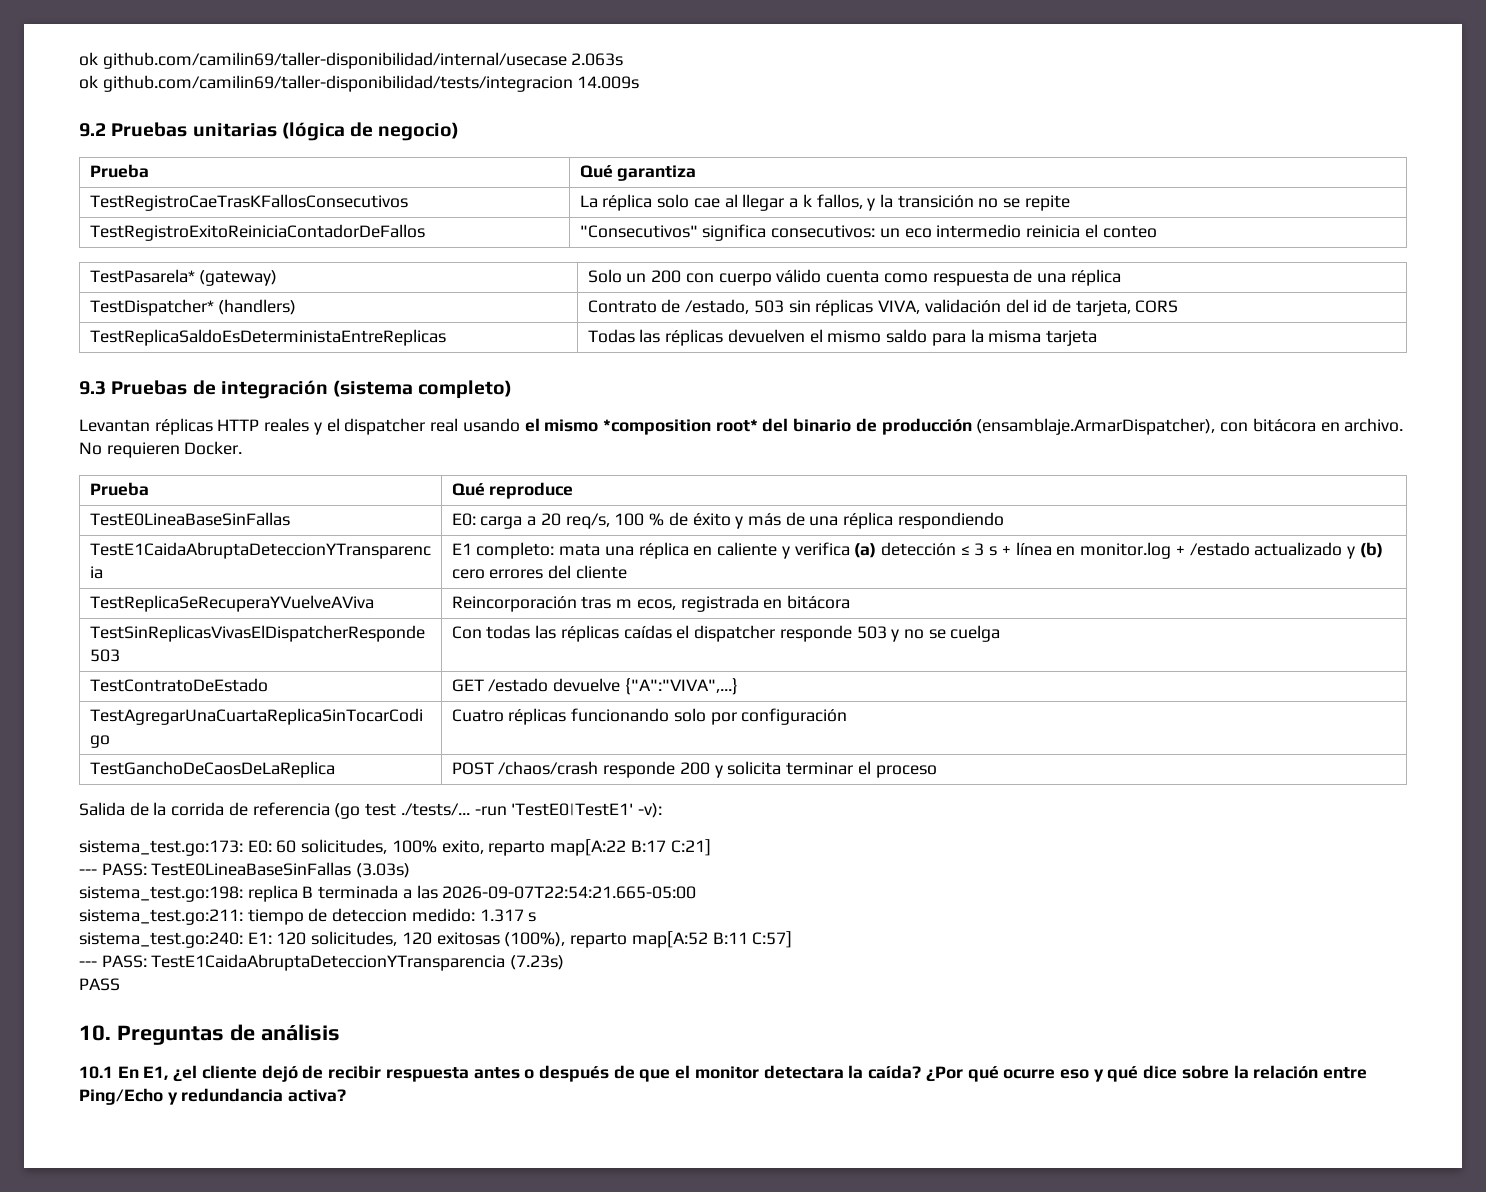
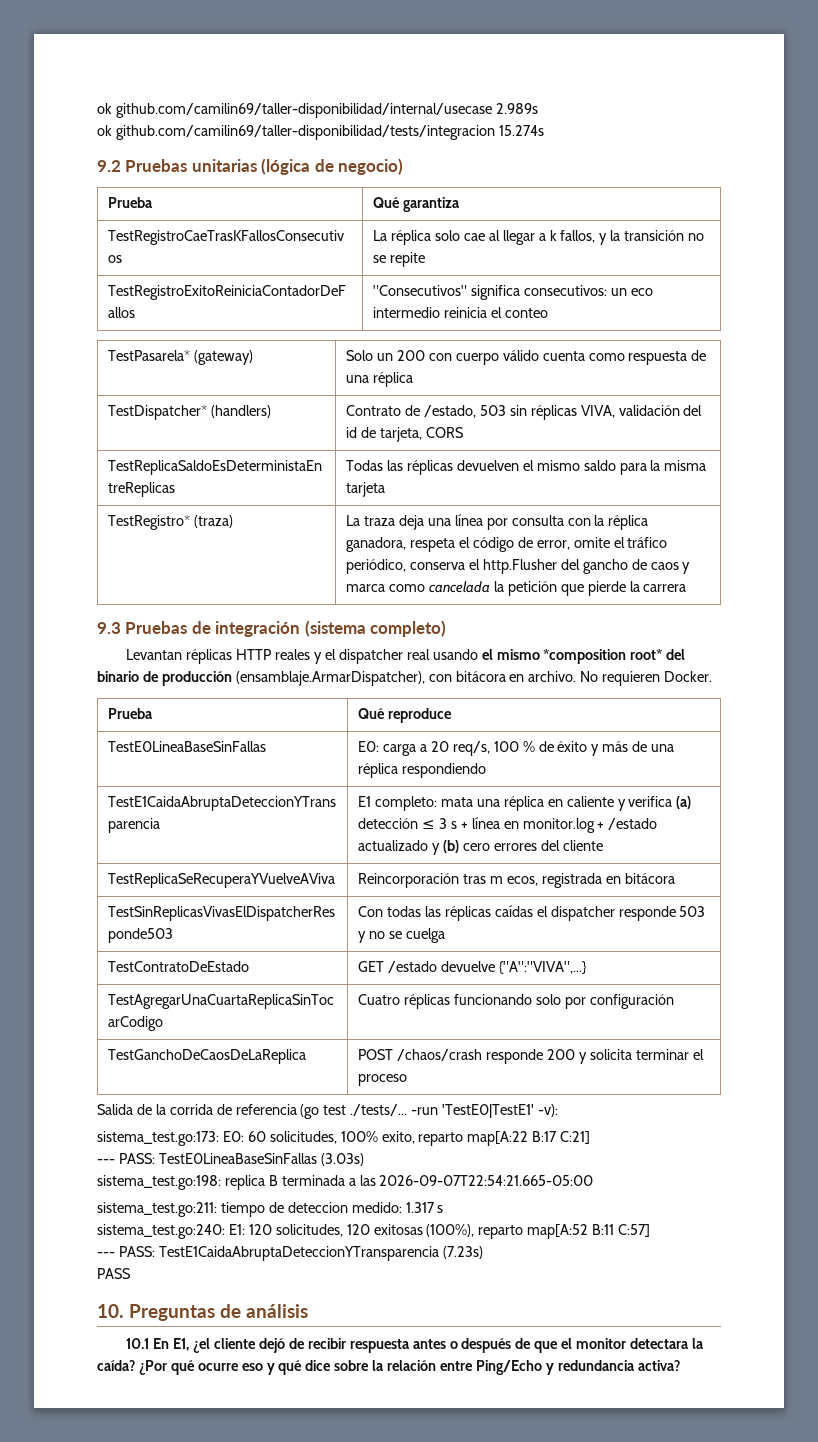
- ok github.com/camilin69/taller-disponibilidad/internal/usecase 2.063s
+ ok github.com/camilin69/taller-disponibilidad/internal/usecase 2.989s
- ok github.com/camilin69/taller-disponibilidad/tests/integracion 14.009s
+ ok github.com/camilin69/taller-disponibilidad/tests/integracion 15.274s
+ TestRegistro* (traza) | La traza deja una línea por consulta con la réplica ganadora, respeta el código de error, omite el tráfico periódico, conserva el http.Flusher del gancho de caos y marca como cancelada la petición que pierde la carrera

